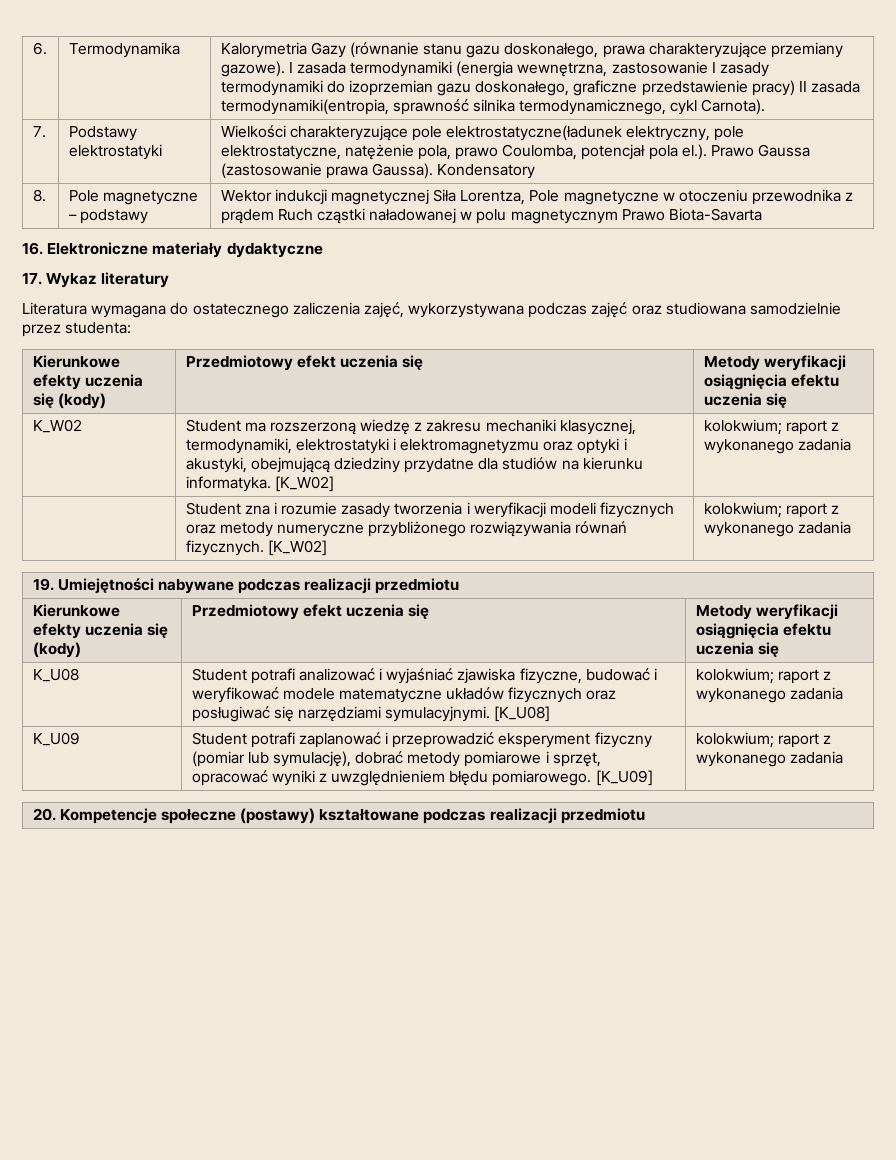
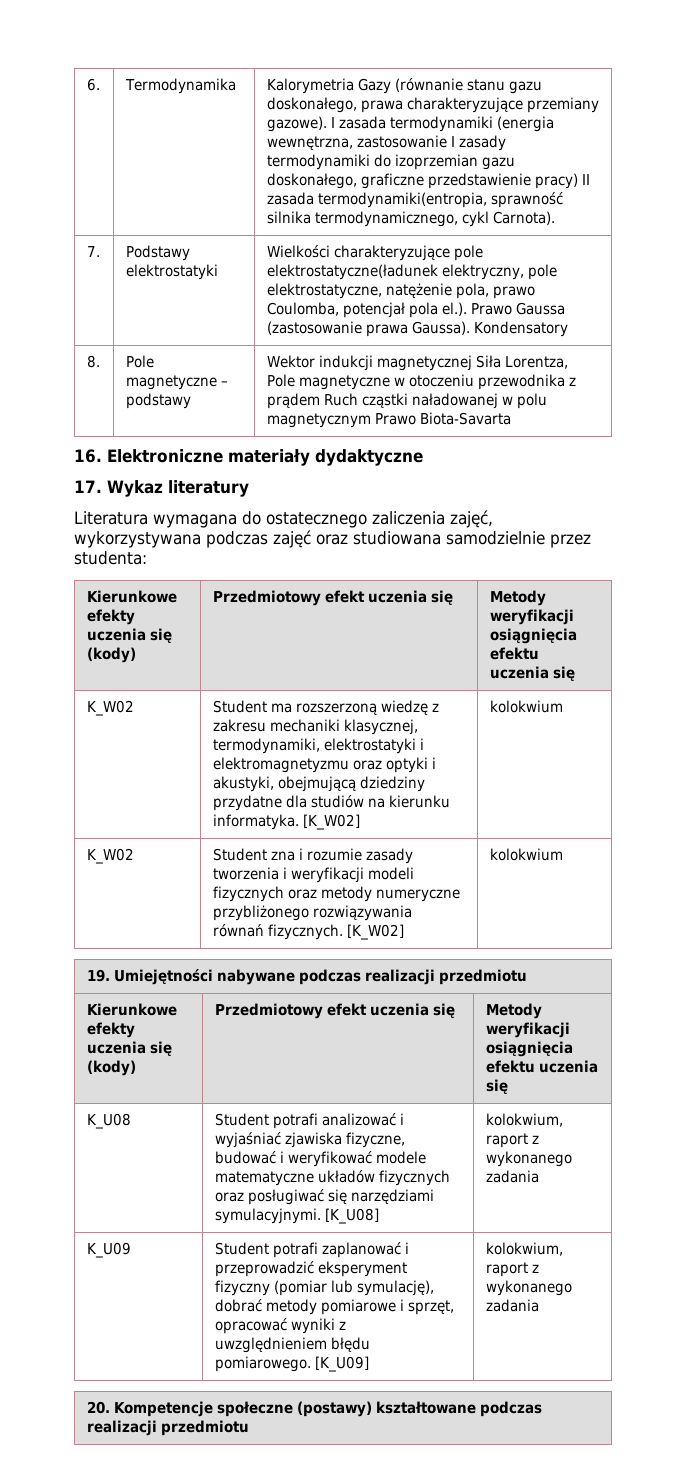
- K_W02 | Student ma rozszerzoną wiedzę z zakresu mechaniki klasycznej, termodynamiki, elektrostatyki i elektromagnetyzmu oraz optyki i akustyki, obejmującą dziedziny przydatne dla studiów na kierunku informatyka. [K_W02] | kolokwium; raport z wykonanego zadania
- | Student zna i rozumie zasady tworzenia i weryfikacji modeli fizycznych oraz metody numeryczne przybliżonego rozwiązywania równań fizycznych. [K_W02] | kolokwium; raport z wykonanego zadania
+ K_W02 | Student ma rozszerzoną wiedzę z zakresu mechaniki klasycznej, termodynamiki, elektrostatyki i elektromagnetyzmu oraz optyki i akustyki, obejmującą dziedziny przydatne dla studiów na kierunku informatyka. [K_W02] | kolokwium
+ K_W02 | Student zna i rozumie zasady tworzenia i weryfikacji modeli fizycznych oraz metody numeryczne przybliżonego rozwiązywania równań fizycznych. [K_W02] | kolokwium
- K_U08 | Student potrafi analizować i wyjaśniać zjawiska fizyczne, budować i weryfikować modele matematyczne układów fizycznych oraz posługiwać się narzędziami symulacyjnymi. [K_U08] | kolokwium; raport z wykonanego zadania
+ K_U08 | Student potrafi analizować i wyjaśniać zjawiska fizyczne, budować i weryfikować modele matematyczne układów fizycznych oraz posługiwać się narzędziami symulacyjnymi. [K_U08] | kolokwium, raport z wykonanego zadania
- K_U09 | Student potrafi zaplanować i przeprowadzić eksperyment fizyczny (pomiar lub symulację), dobrać metody pomiarowe i sprzęt, opracować wyniki z uwzględnieniem błędu pomiarowego. [K_U09] | kolokwium; raport z wykonanego zadania
+ K_U09 | Student potrafi zaplanować i przeprowadzić eksperyment fizyczny (pomiar lub symulację), dobrać metody pomiarowe i sprzęt, opracować wyniki z uwzględnieniem błędu pomiarowego. [K_U09] | kolokwium, raport z wykonanego zadania

